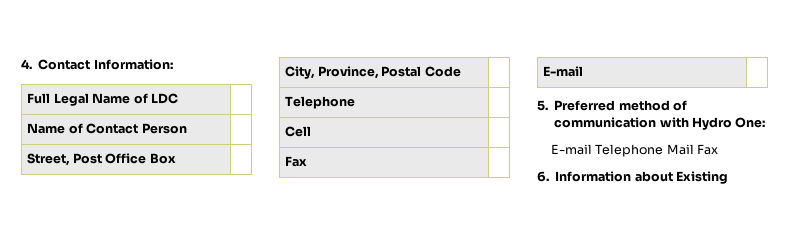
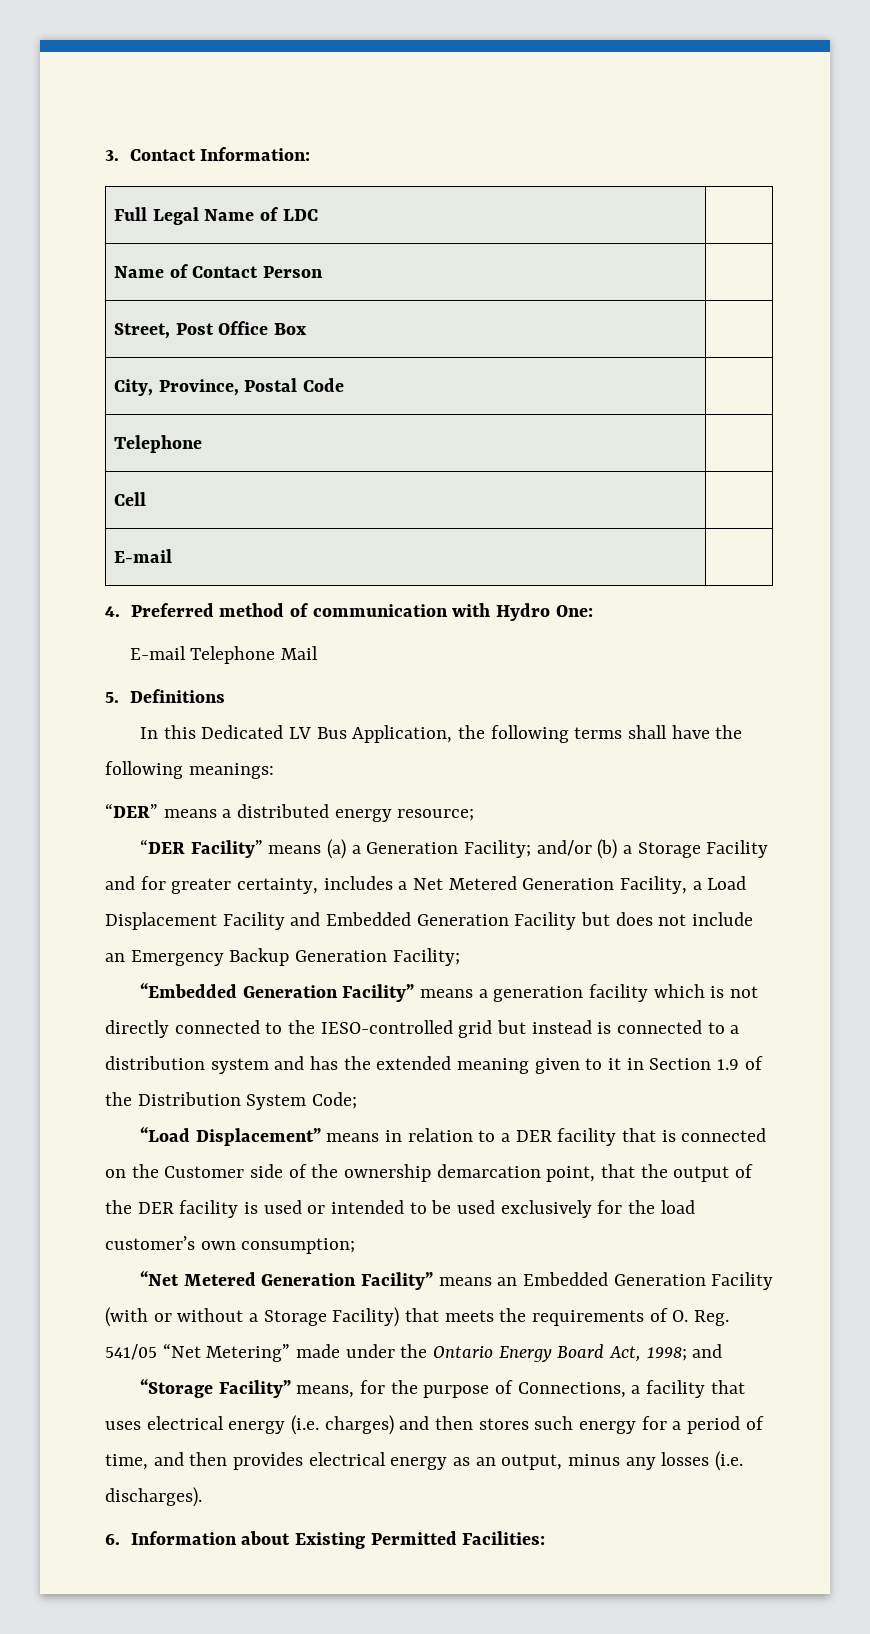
- 4. Contact Information:
+ 3. Contact Information:
- Fax |
- 5. Preferred method of communication with Hydro One:
+ 4. Preferred method of communication with Hydro One:
- E-mail Telephone Mail Fax
+ E-mail Telephone Mail
+ 5. Definitions
+ In this Dedicated LV Bus Application, the following terms shall have the following meanings:
+ “DER” means a distributed energy resource;
+ “DER Facility” means (a) a Generation Facility; and/or (b) a Storage Facility and for greater certainty, includes a Net Metered Generation Facility, a Load Displacement Facility and Embedded Generation Facility but does not include an Emergency Backup Generation Facility;
+ “Embedded Generation Facility” means a generation facility which is not directly connected to the IESO-controlled grid but instead is connected to a distribution system and has the extended meaning given to it in Section 1.9 of the Distribution System Code;
+ “Load Displacement” means in relation to a DER facility that is connected on the Customer side of the ownership demarcation point, that the output of the DER facility is used or intended to be used exclusively for the load customer’s own consumption;
+ “Net Metered Generation Facility” means an Embedded Generation Facility (with or without a Storage Facility) that meets the requirements of O. Reg. 541/05 “Net Metering” made under the Ontario Energy Board Act, 1998; and
+ “Storage Facility” means, for the purpose of Connections, a facility that uses electrical energy (i.e. charges) and then stores such energy for a period of time, and then provides electrical energy as an output, minus any losses (i.e. discharges).
- 6. Information about Existing
+ 6. Information about Existing Permitted Facilities:

